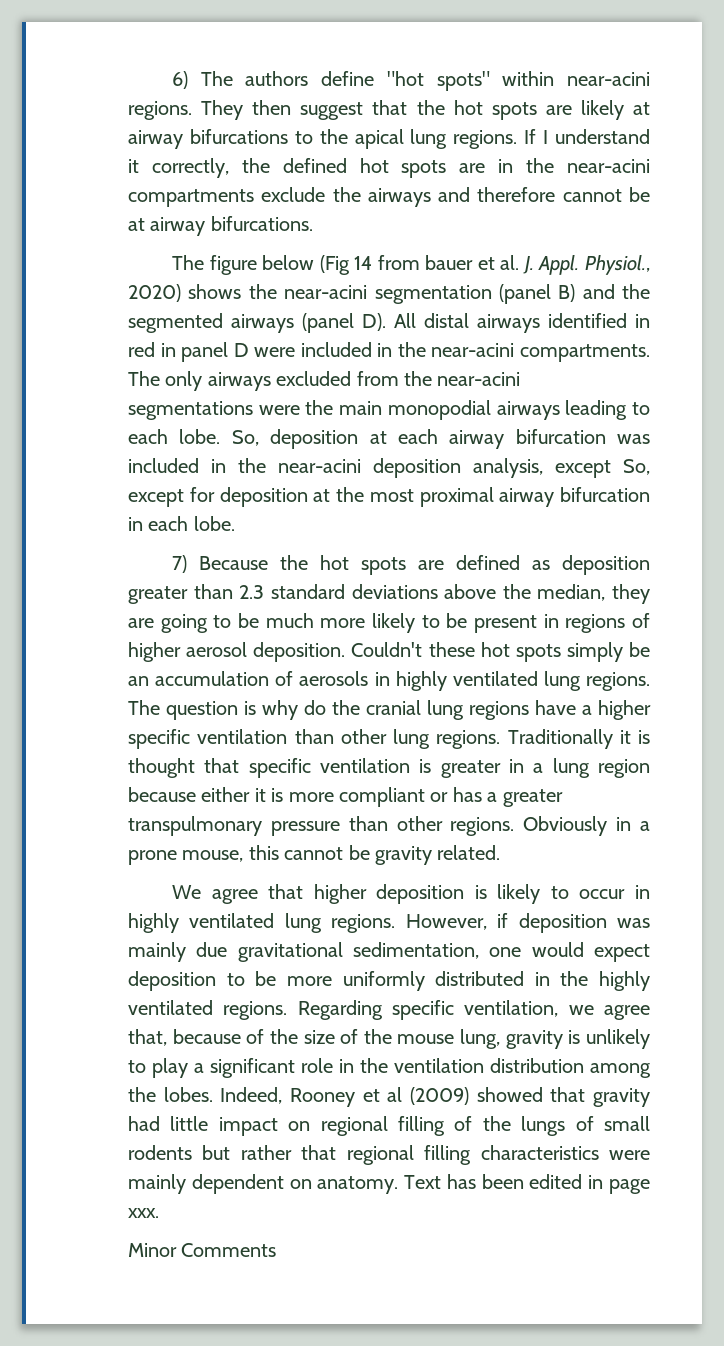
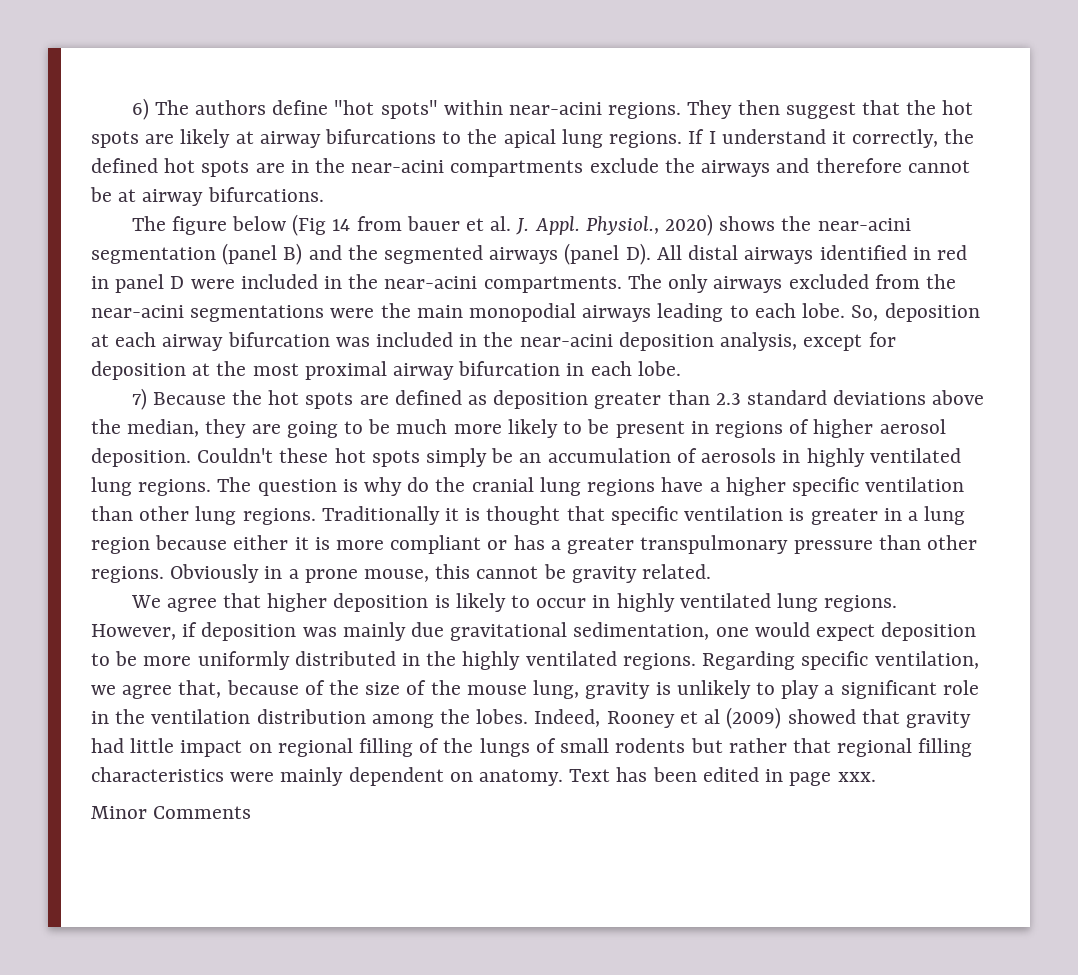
- So, deposition at each airway bifurcation was included in the near-acini deposition analysis, except So, except for deposition at the most proximal airway bifurcation in each lobe.
+ So, deposition at each airway bifurcation was included in the near-acini deposition analysis, except for deposition at the most proximal airway bifurcation in each lobe.

